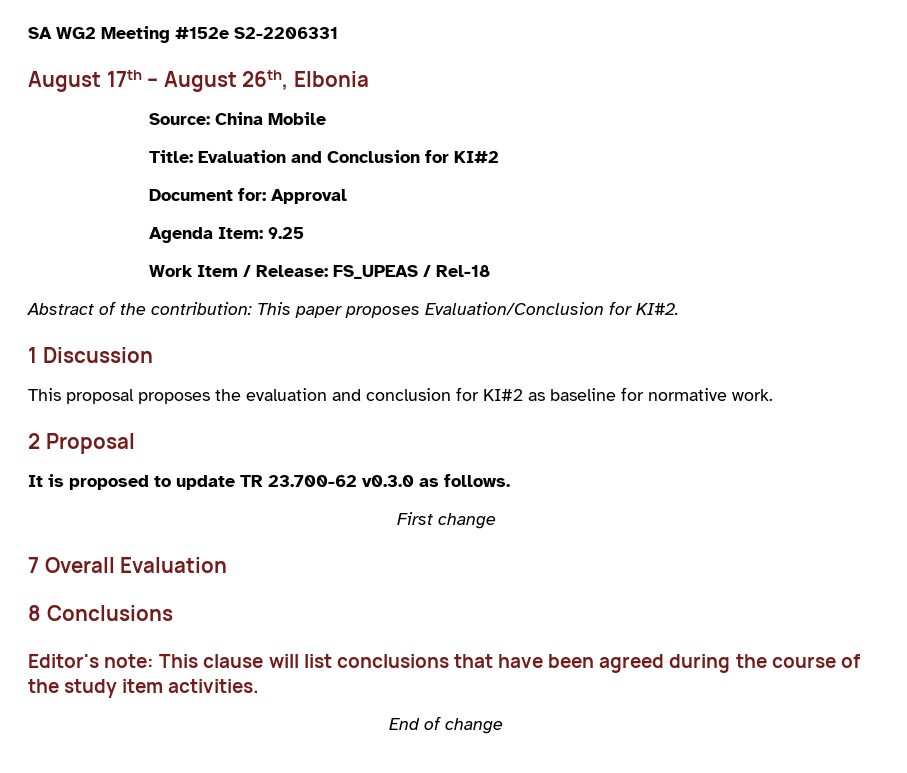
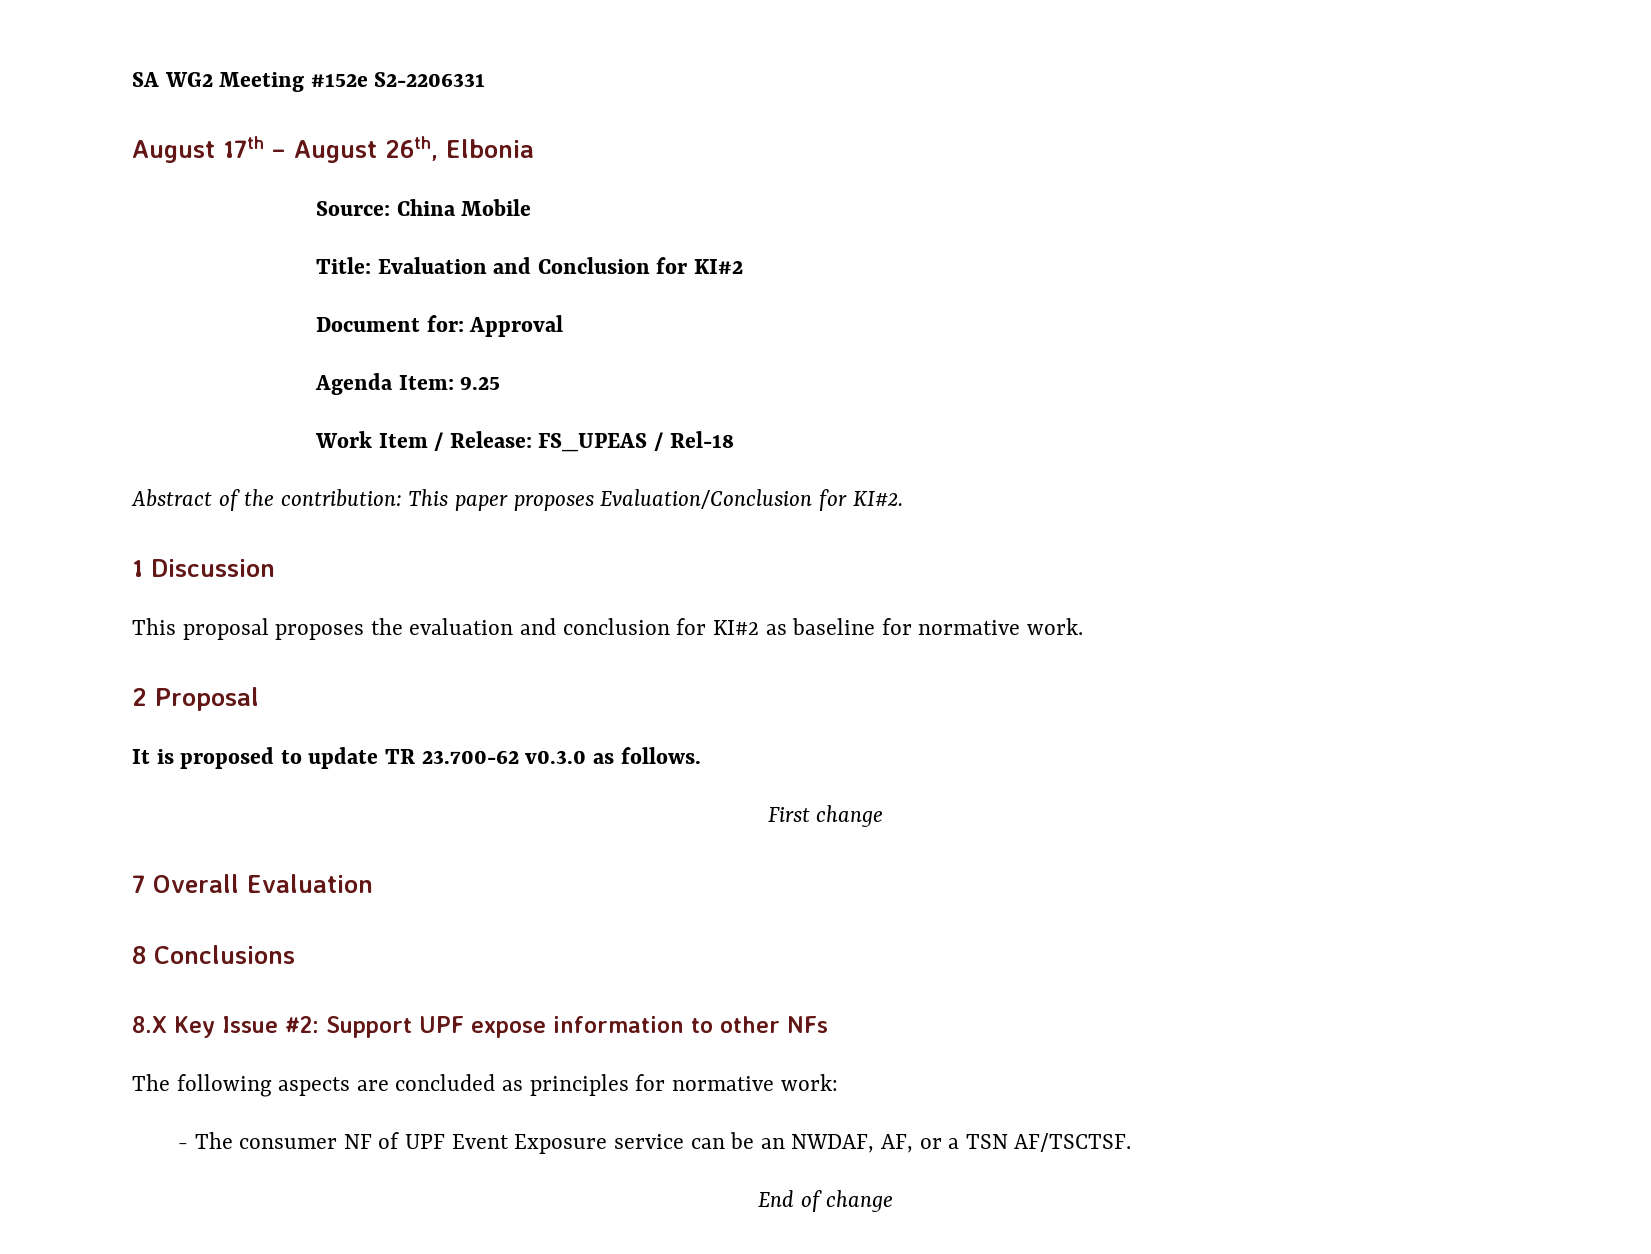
- Editor's note: This clause will list conclusions that have been agreed during the course of the study item activities.
+ 8.X Key Issue #2: Support UPF expose information to other NFs
+ The following aspects are concluded as principles for normative work:
+ - The consumer NF of UPF Event Exposure service can be an NWDAF, AF, or a TSN AF/TSCTSF.

